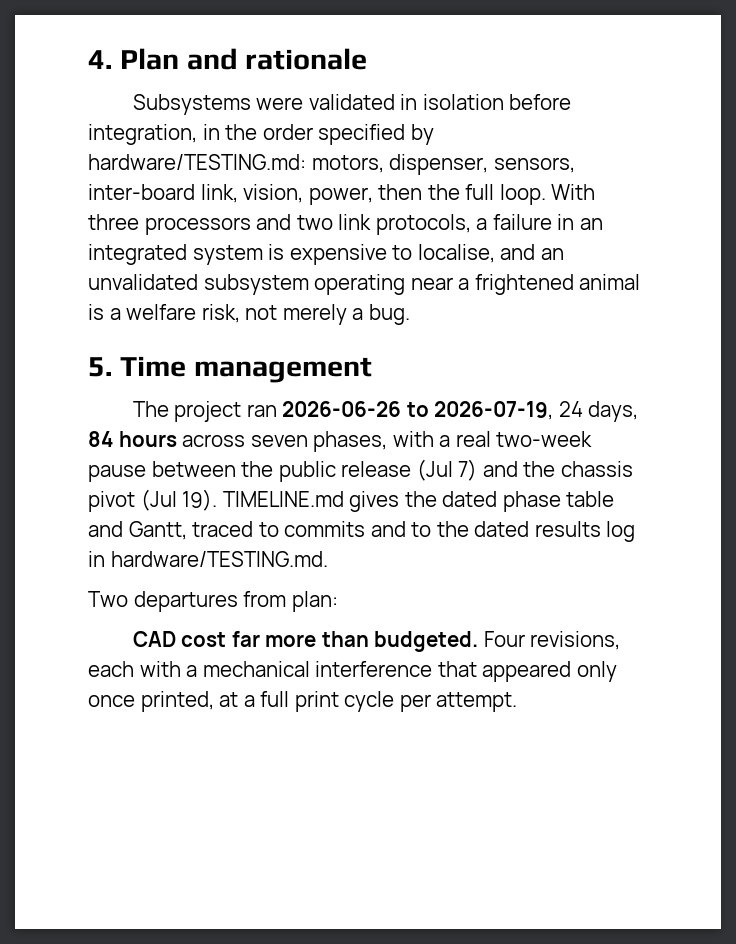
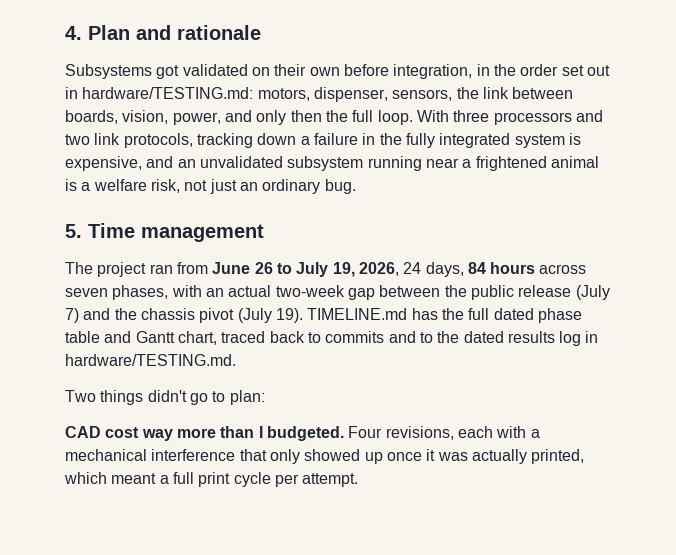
- Subsystems were validated in isolation before integration, in the order specified by hardware/TESTING.md: motors, dispenser, sensors, inter-board link, vision, power, then the full loop.
+ Subsystems got validated on their own before integration, in the order set out in hardware/TESTING.md: motors, dispenser, sensors, the link between boards, vision, power, and only then the full loop.
- With three processors and two link protocols, a failure in an integrated system is expensive to localise, and an unvalidated subsystem operating near a frightened animal is a welfare risk, not merely a bug.
+ With three processors and two link protocols, tracking down a failure in the fully integrated system is expensive, and an unvalidated subsystem running near a frightened animal is a welfare risk, not just an ordinary bug.
- The project ran 2026-06-26 to 2026-07-19, 24 days, 84 hours across seven phases, with a real two-week pause between the public release (Jul 7) and the chassis pivot (Jul 19).
+ The project ran from June 26 to July 19, 2026, 24 days, 84 hours across seven phases, with an actual two-week gap between the public release (July 7) and the chassis pivot (July 19).
- TIMELINE.md gives the dated phase table and Gantt, traced to commits and to the dated results log in hardware/TESTING.md.
+ TIMELINE.md has the full dated phase table and Gantt chart, traced back to commits and to the dated results log in hardware/TESTING.md.
- Two departures from plan:
+ Two things didn't go to plan:
- CAD cost far more than budgeted.
+ CAD cost way more than I budgeted.
- Four revisions, each with a mechanical interference that appeared only once printed, at a full print cycle per attempt.
+ Four revisions, each with a mechanical interference that only showed up once it was actually printed, which meant a full print cycle per attempt.

